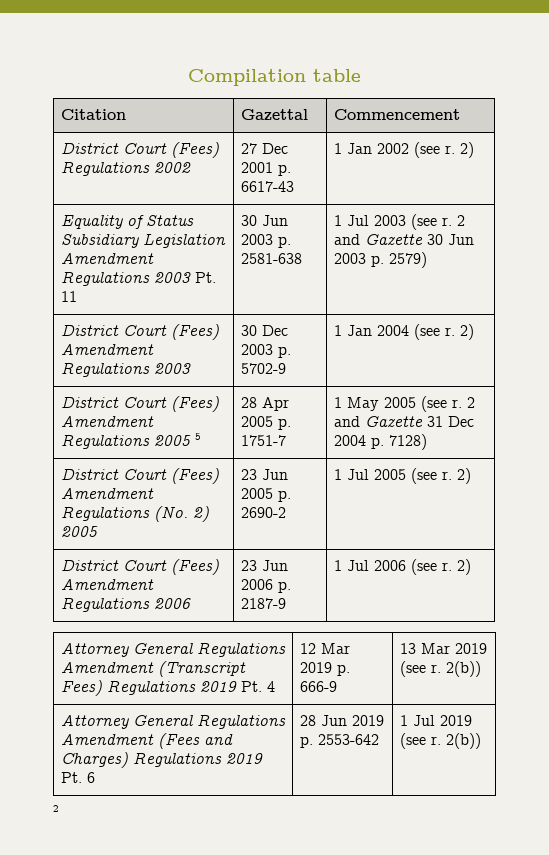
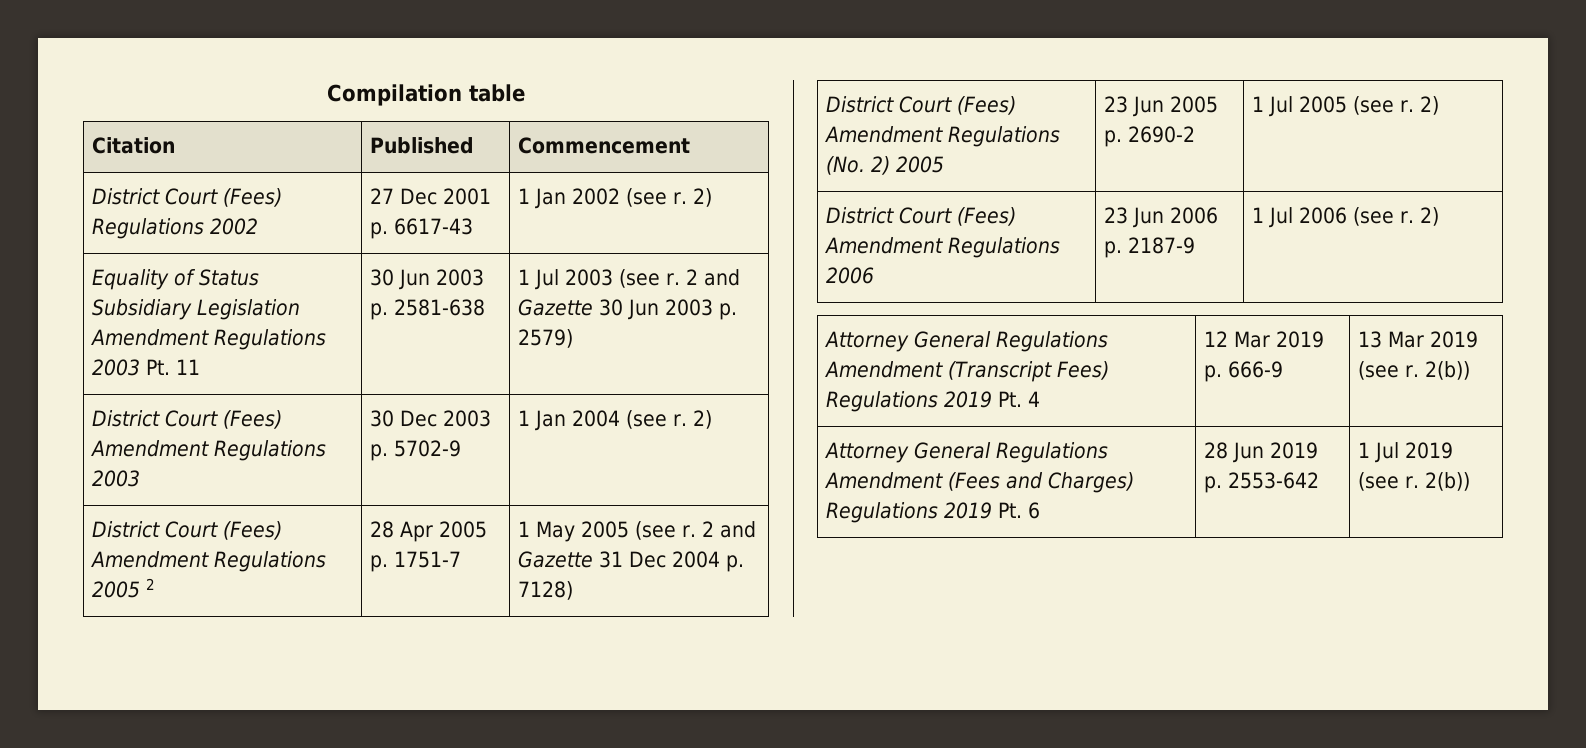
- Citation | Gazettal | Commencement
+ Citation | Published | Commencement
- District Court (Fees) Amendment Regulations 2005 5 | 28 Apr 2005 p. 1751-7 | 1 May 2005 (see r. 2 and Gazette 31 Dec 2004 p. 7128)
+ District Court (Fees) Amendment Regulations 2005 2 | 28 Apr 2005 p. 1751-7 | 1 May 2005 (see r. 2 and Gazette 31 Dec 2004 p. 7128)
  Attorney General Regulations Amendment (Fees and Charges) Regulations 2019 Pt. 6 | 28 Jun 2019 p. 2553-642 | 1 Jul 2019 (see r. 2(b))
- 2

